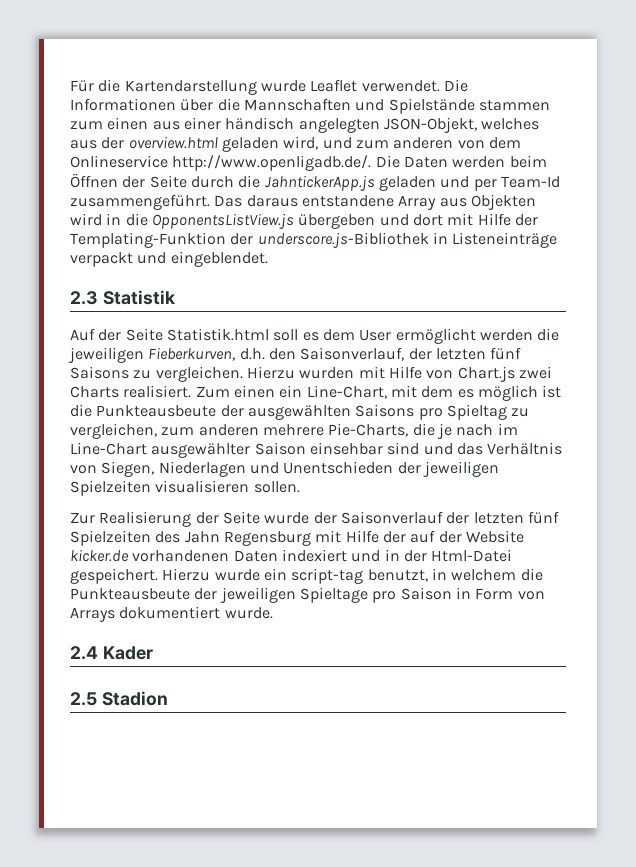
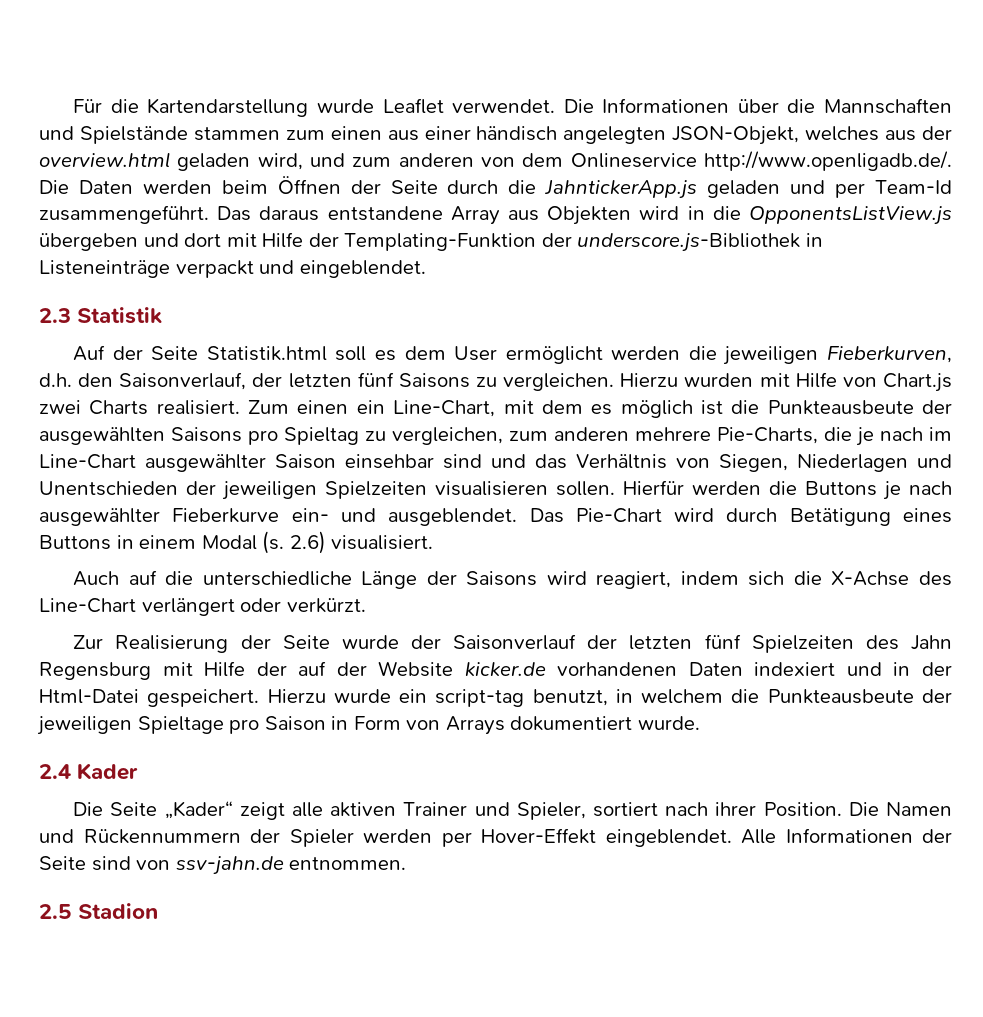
+ Hierfür werden die Buttons je nach ausgewählter Fieberkurve ein- und ausgeblendet. Das Pie-Chart wird durch Betätigung eines Buttons in einem Modal (s. 2.6) visualisiert.
+ Auch auf die unterschiedliche Länge der Saisons wird reagiert, indem sich die X-Achse des Line-Chart verlängert oder verkürzt.
+ Die Seite „Kader“ zeigt alle aktiven Trainer und Spieler, sortiert nach ihrer Position. Die Namen und Rückennummern der Spieler werden per Hover-Effekt eingeblendet. Alle Informationen der Seite sind von ssv-jahn.de entnommen.

